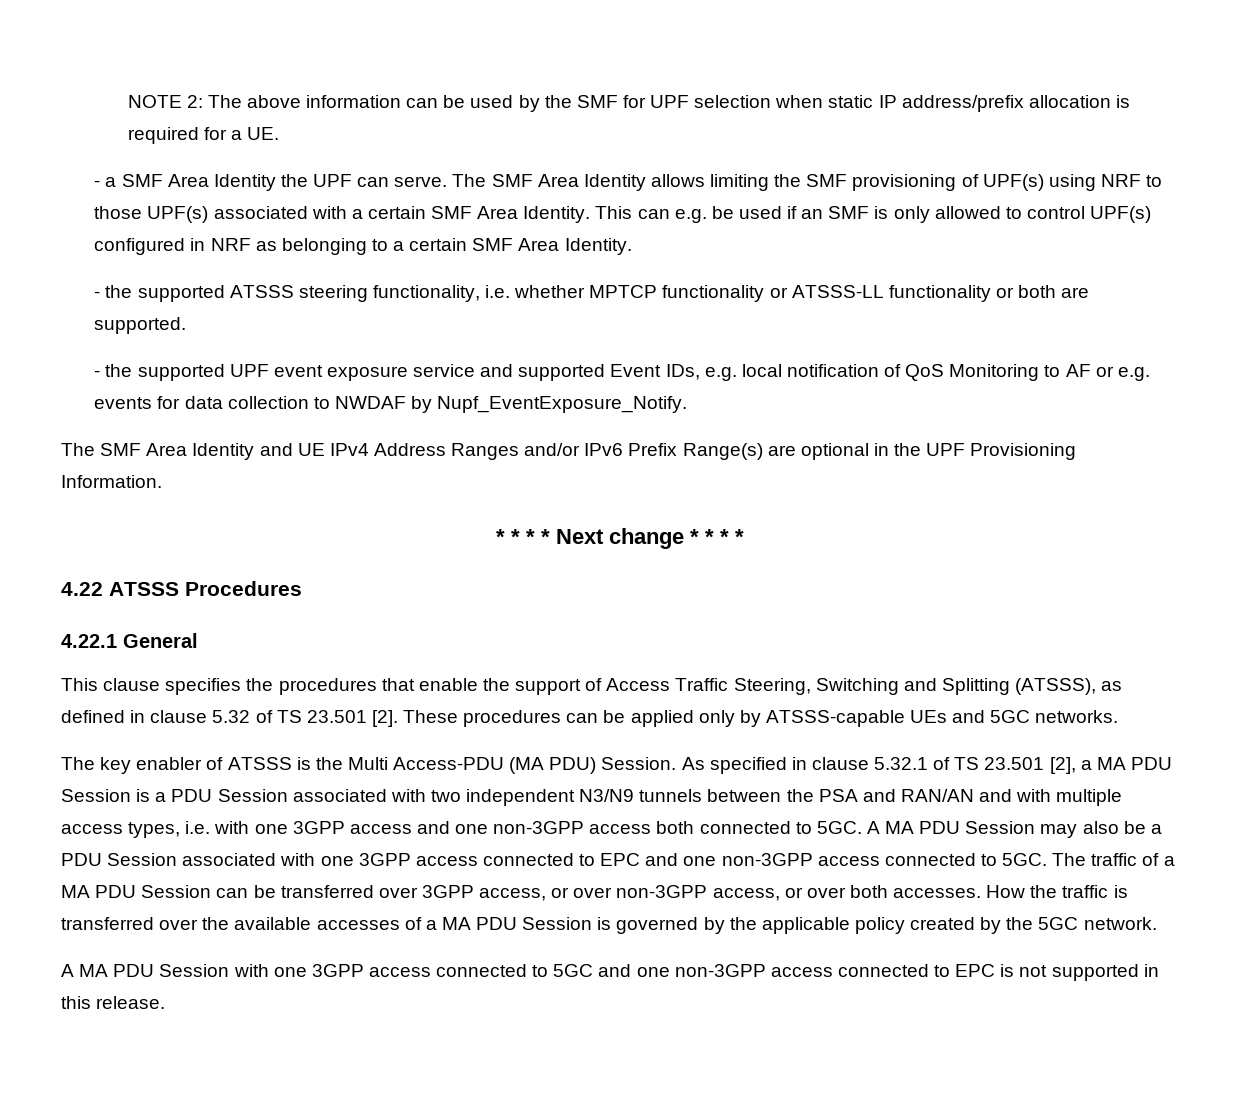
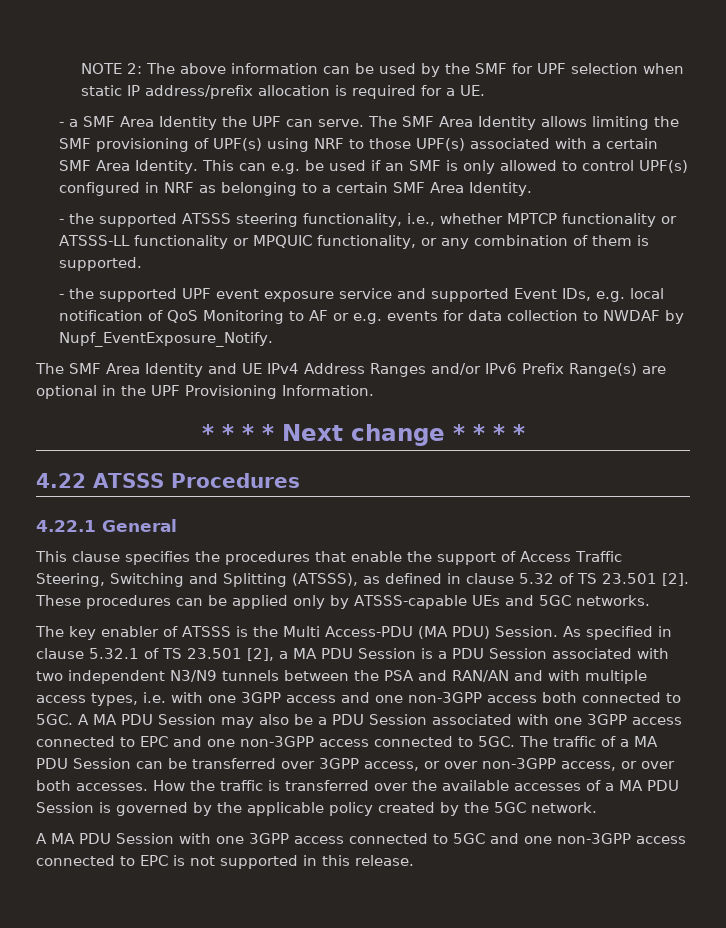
- - the supported ATSSS steering functionality, i.e. whether MPTCP functionality or ATSSS-LL functionality or both are supported.
+ - the supported ATSSS steering functionality, i.e., whether MPTCP functionality or ATSSS-LL functionality or MPQUIC functionality, or any combination of them is supported.

